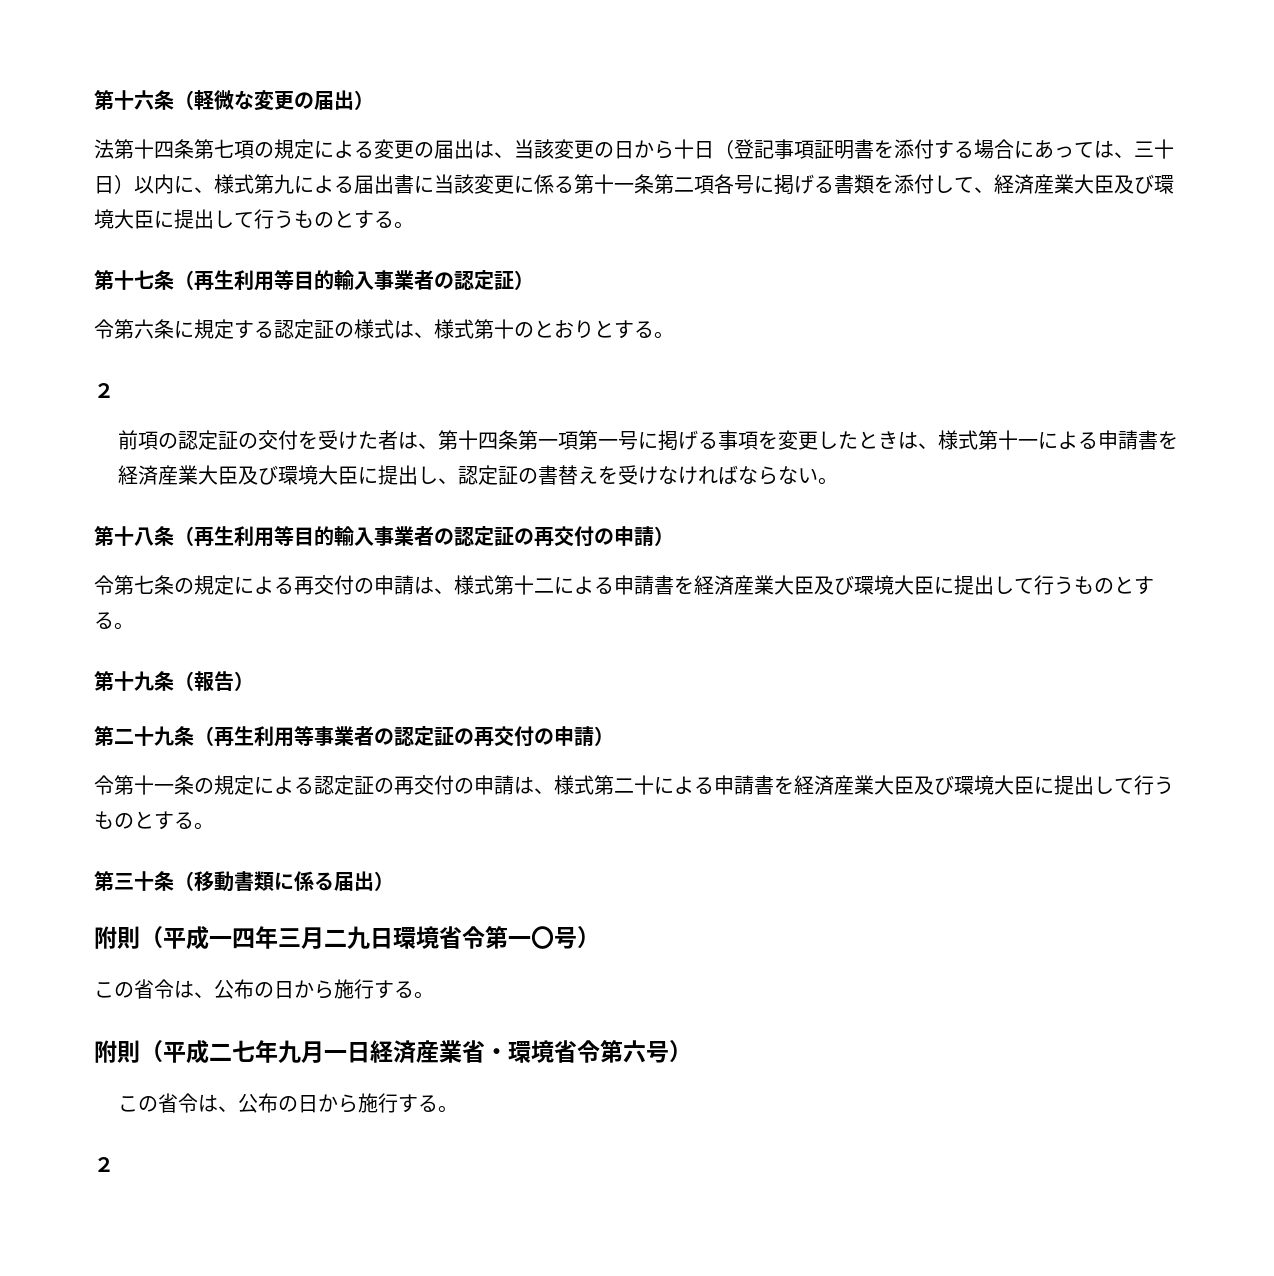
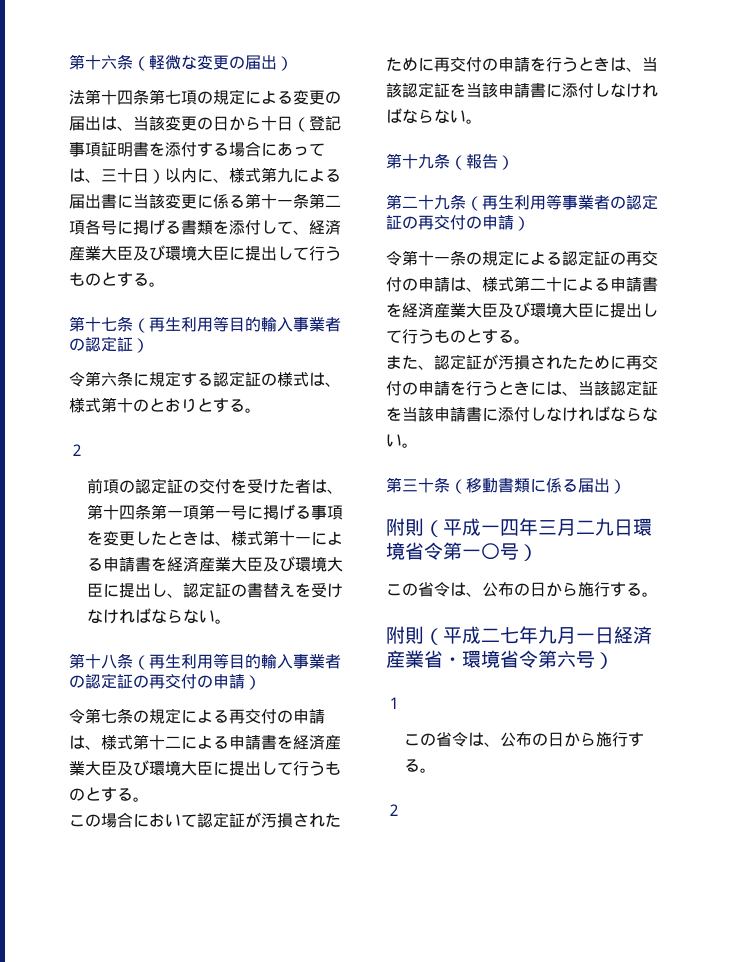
+ この場合において認定証が汚損されたために再交付の申請を行うときは、当該認定証を当該申請書に添付しなければならない。
+ また、認定証が汚損されたために再交付の申請を行うときには、当該認定証を当該申請書に添付しなければならない。
+ １

